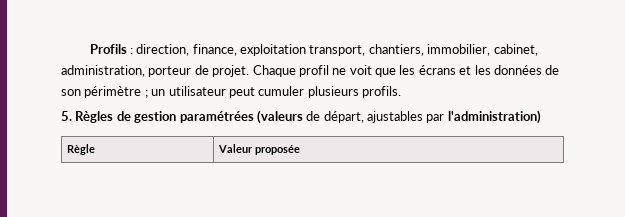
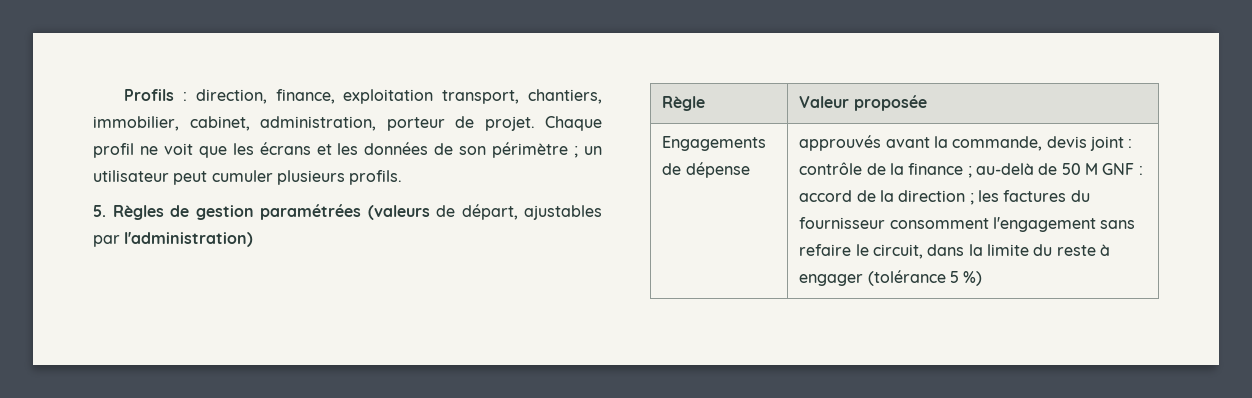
+ Engagements de dépense | approuvés avant la commande, devis joint : contrôle de la finance ; au-delà de 50 M GNF : accord de la direction ; les factures du fournisseur consomment l'engagement sans refaire le circuit, dans la limite du reste à engager (tolérance 5 %)

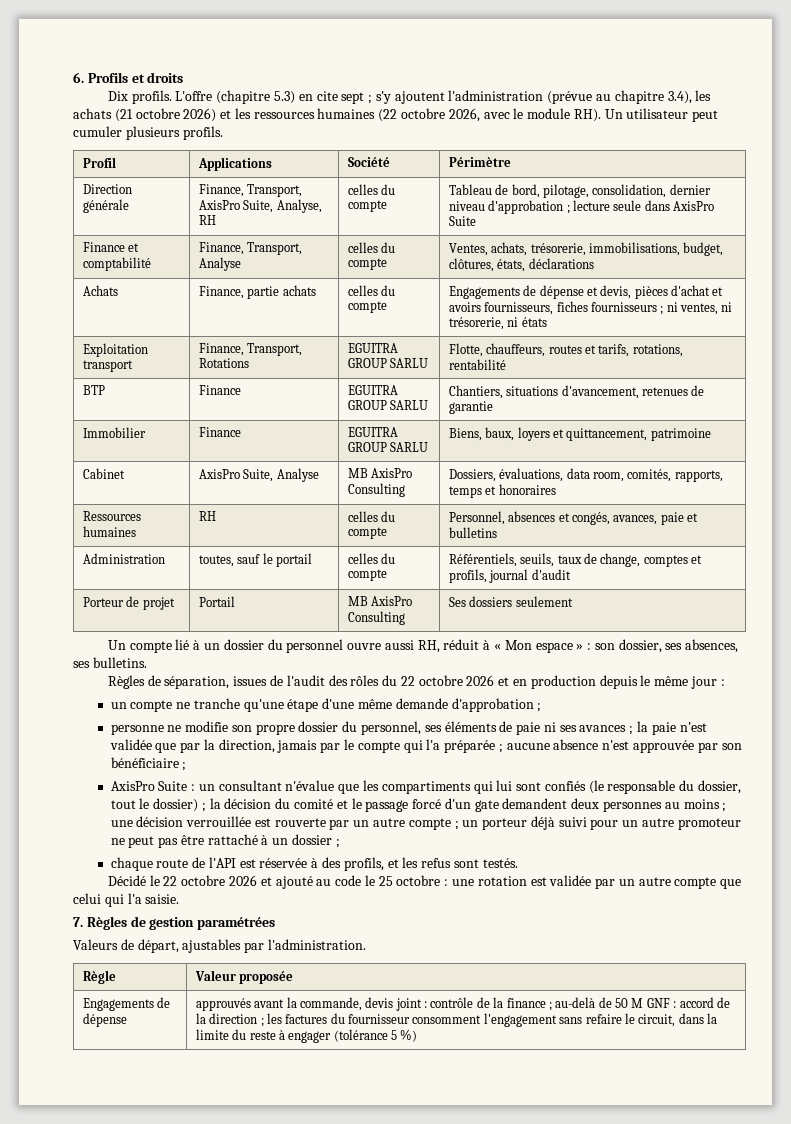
- Profils : direction, finance, exploitation transport, chantiers, immobilier, cabinet, administration, porteur de projet. Chaque profil ne voit que les écrans et les données de son périmètre ; un utilisateur peut cumuler plusieurs profils.
+ 6. Profils et droits
+ Dix profils. L'offre (chapitre 5.3) en cite sept ; s'y ajoutent l'administration (prévue au chapitre 3.4), les achats (21 octobre 2026) et les ressources humaines (22 octobre 2026, avec le module RH). Un utilisateur peut cumuler plusieurs profils.
- 5. Règles de gestion paramétrées (valeurs de départ, ajustables par l'administration)
+ Profil | Applications | Société | Périmètre
+ Direction générale | Finance, Transport, AxisPro Suite, Analyse, RH | celles du compte | Tableau de bord, pilotage, consolidation, dernier niveau d'approbation ; lecture seule dans AxisPro Suite
+ Finance et comptabilité | Finance, Transport, Analyse | celles du compte | Ventes, achats, trésorerie, immobilisations, budget, clôtures, états, déclarations
+ Achats | Finance, partie achats | celles du compte | Engagements de dépense et devis, pièces d'achat et avoirs fournisseurs, fiches fournisseurs ; ni ventes, ni trésorerie, ni états
+ Exploitation transport | Finance, Transport, Rotations | EGUITRA GROUP SARLU | Flotte, chauffeurs, routes et tarifs, rotations, rentabilité
+ BTP | Finance | EGUITRA GROUP SARLU | Chantiers, situations d'avancement, retenues de garantie
+ Immobilier | Finance | EGUITRA GROUP SARLU | Biens, baux, loyers et quittancement, patrimoine
+ Cabinet | AxisPro Suite, Analyse | MB AxisPro Consulting | Dossiers, évaluations, data room, comités, rapports, temps et honoraires
+ Ressources humaines | RH | celles du compte | Personnel, absences et congés, avances, paie et bulletins
+ Administration | toutes, sauf le portail | celles du compte | Référentiels, seuils, taux de change, comptes et profils, journal d'audit
+ Porteur de projet | Portail | MB AxisPro Consulting | Ses dossiers seulement
+ Un compte lié à un dossier du personnel ouvre aussi RH, réduit à « Mon espace » : son dossier, ses absences, ses bulletins.
+ Règles de séparation, issues de l'audit des rôles du 22 octobre 2026 et en production depuis le même jour :
+ un compte ne tranche qu'une étape d'une même demande d'approbation ;
+ personne ne modifie son propre dossier du personnel, ses éléments de paie ni ses avances ; la paie n'est validée que par la direction, jamais par le compte qui l'a préparée ; aucune absence n'est approuvée par son bénéficiaire ;
+ AxisPro Suite : un consultant n'évalue que les compartiments qui lui sont confiés (le responsable du dossier, tout le dossier) ; la décision du comité et le passage forcé d'un gate demandent deux personnes au moins ; une décision verrouillée est rouverte par un autre compte ; un porteur déjà suivi pour un autre promoteur ne peut pas être rattaché à un dossier ;
+ chaque route de l'API est réservée à des profils, et les refus sont testés.
+ Décidé le 22 octobre 2026 et ajouté au code le 25 octobre : une rotation est validée par un autre compte que celui qui l'a saisie.
+ 7. Règles de gestion paramétrées
+ Valeurs de départ, ajustables par l'administration.

